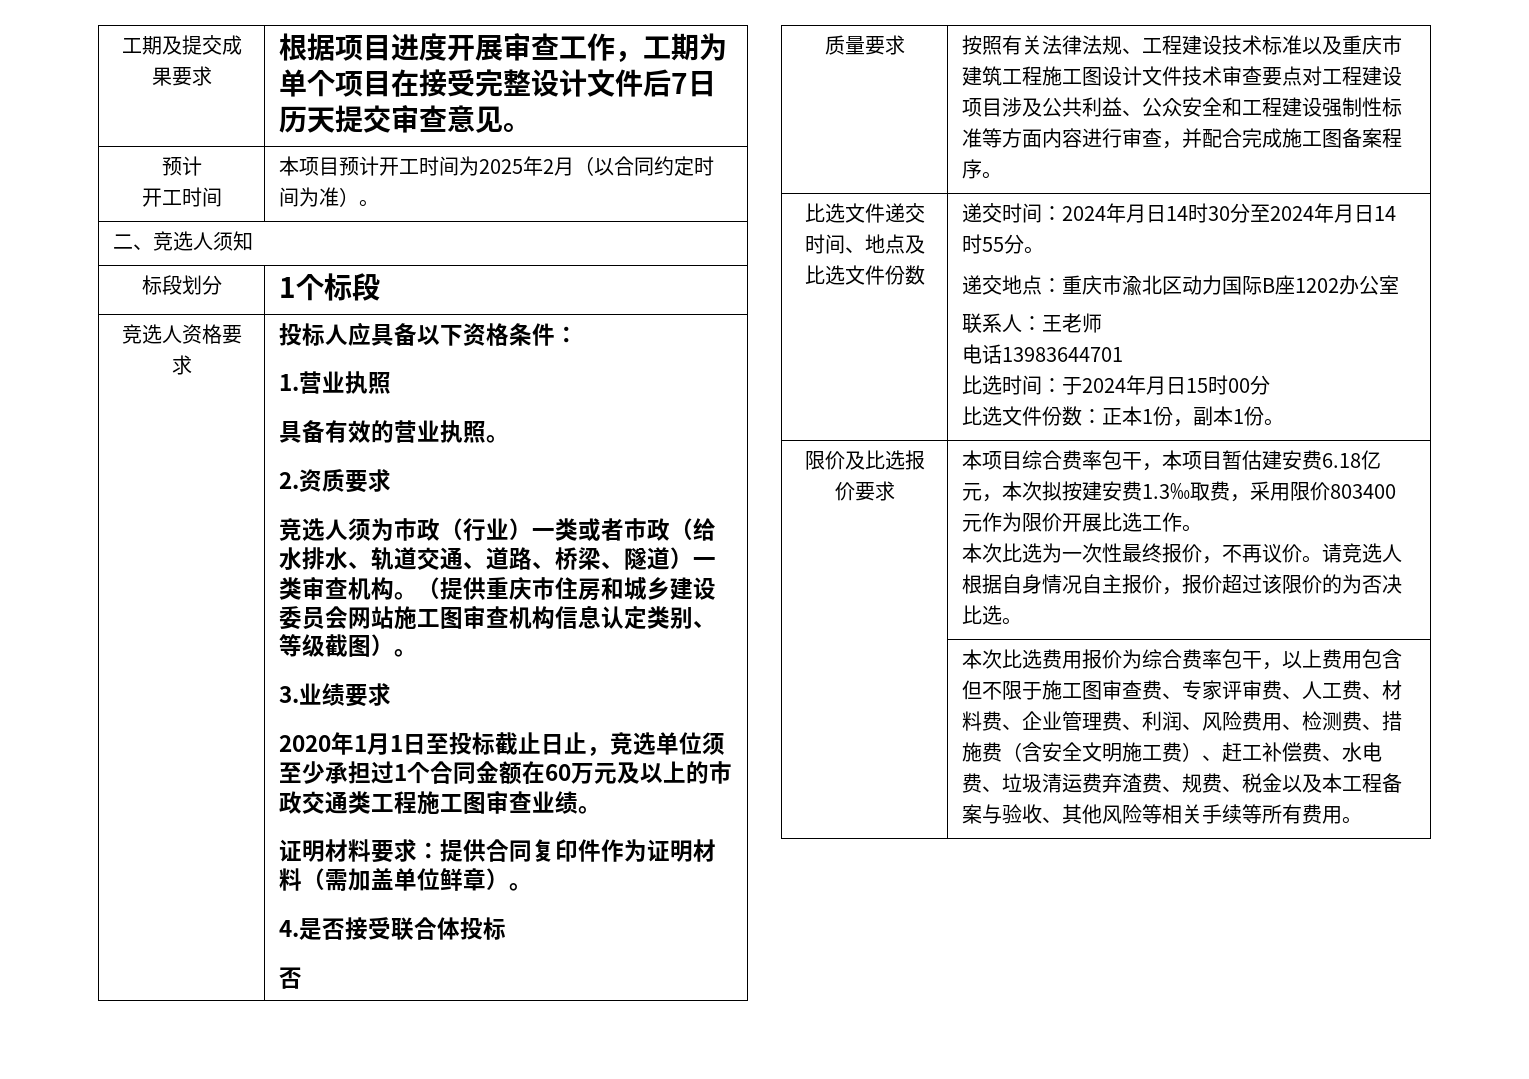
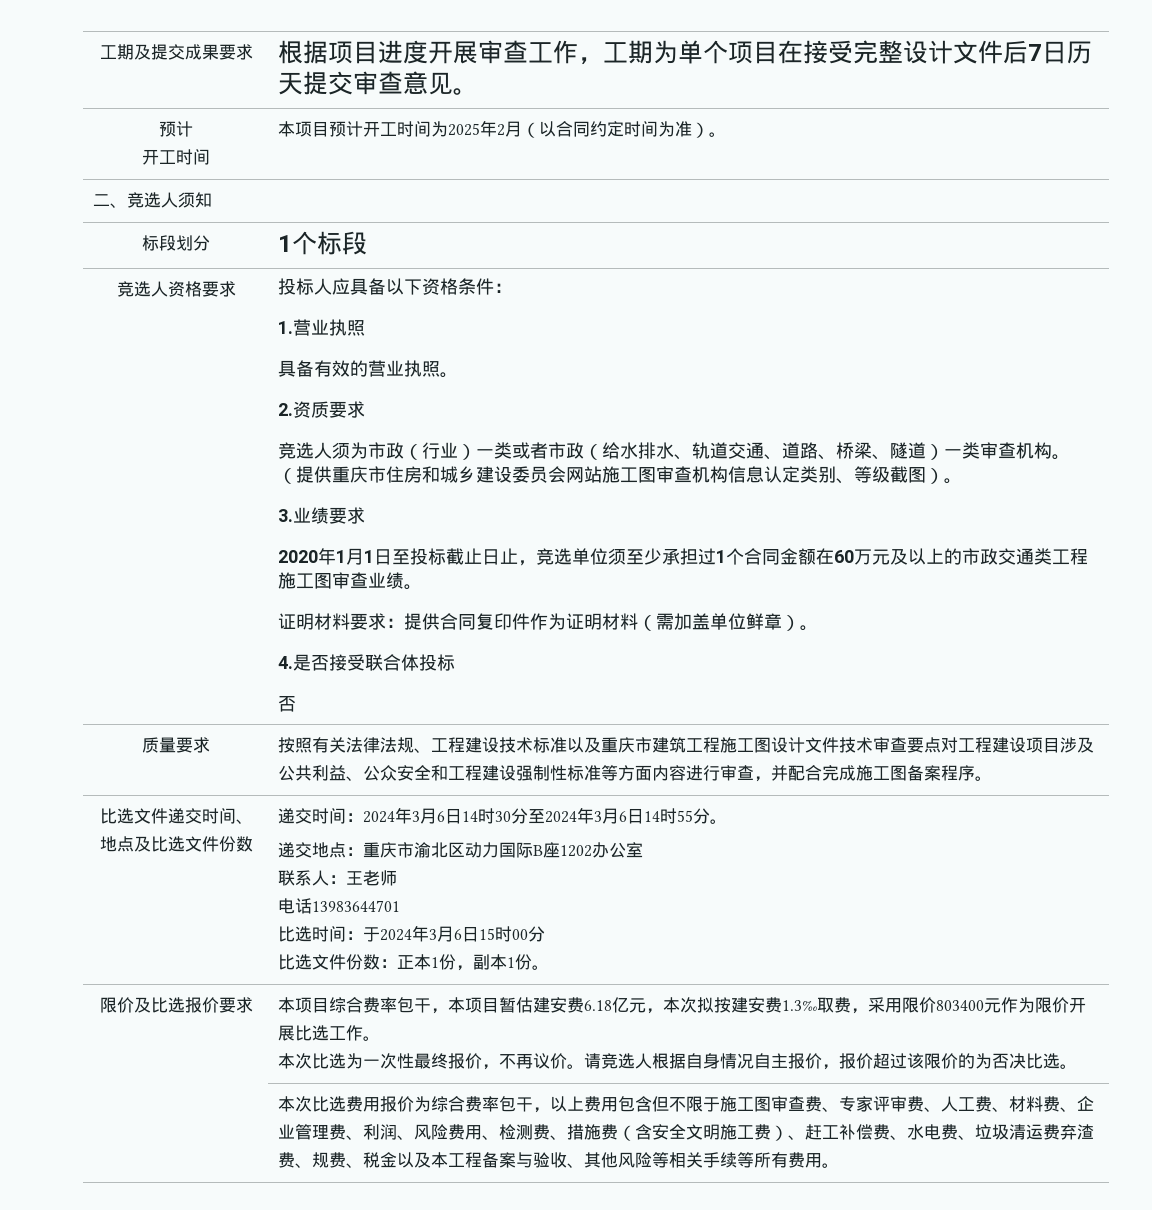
- 递交时间：2024年月日14时30分至2024年月日14时55分。
+ 递交时间：2024年3月6日14时30分至2024年3月6日14时55分。
- 比选时间：于2024年月日15时00分
+ 比选时间：于2024年3月6日15时00分

